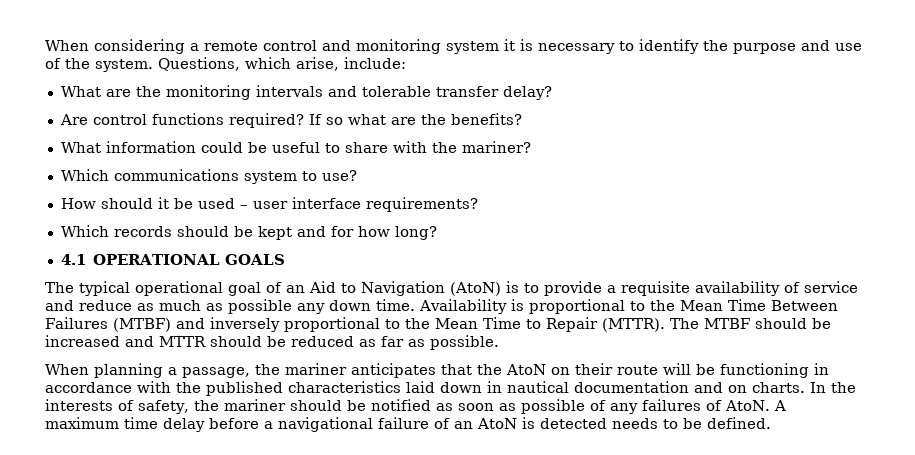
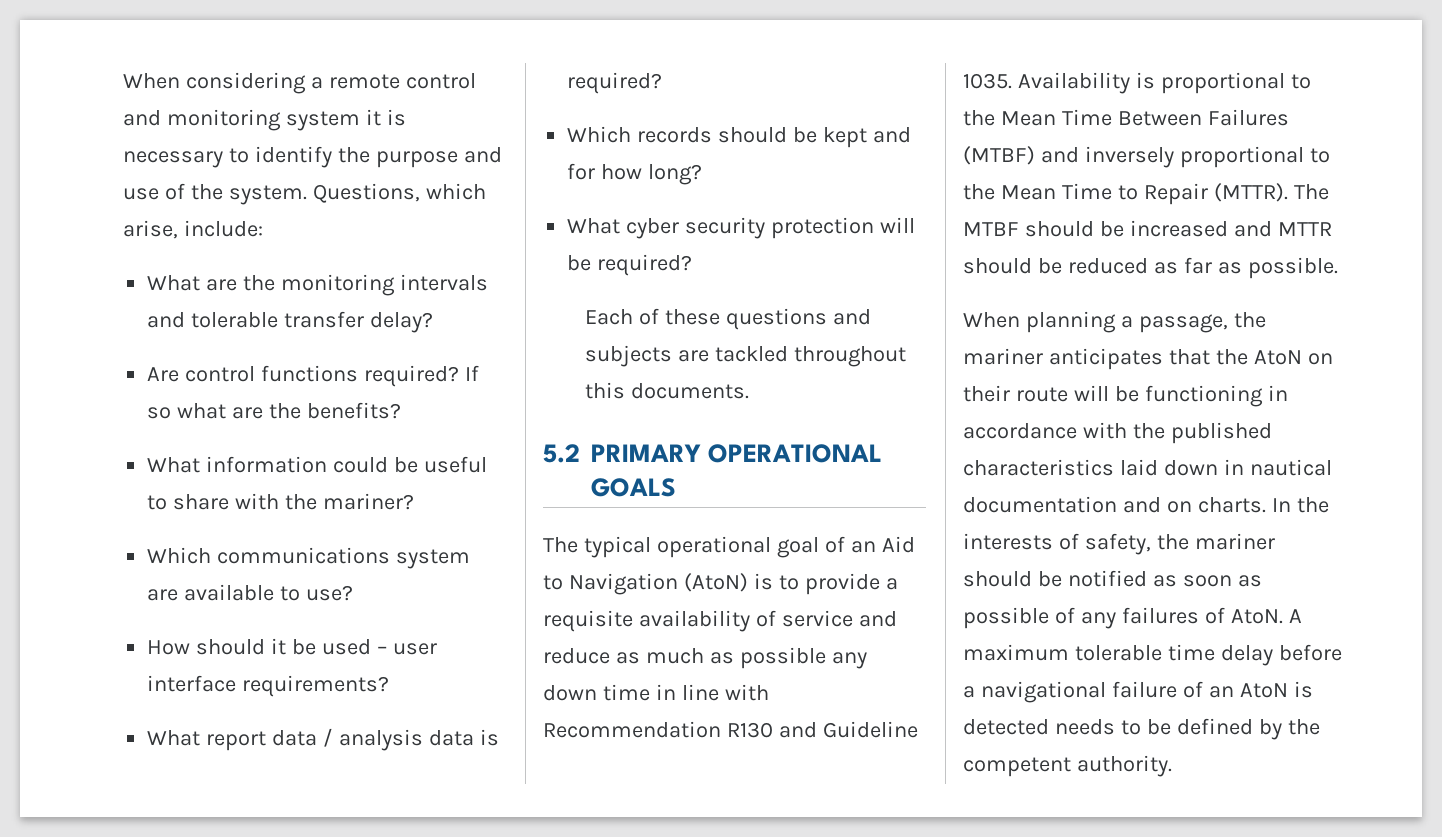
- Which communications system to use?
+ Which communications system are available to use?
+ What report data / analysis data is required?
- 4.1 OPERATIONAL GOALS
+ What cyber security protection will be required?
+ Each of these questions and subjects are tackled throughout this documents.
+ 5.2 PRIMARY OPERATIONAL GOALS
- The typical operational goal of an Aid to Navigation (AtoN) is to provide a requisite availability of service and reduce as much as possible any down time.
+ The typical operational goal of an Aid to Navigation (AtoN) is to provide a requisite availability of service and reduce as much as possible any down time in line with Recommendation R130 and Guideline 1035.
- A maximum time delay before a navigational failure of an AtoN is detected needs to be defined.
+ A maximum tolerable time delay before a navigational failure of an AtoN is detected needs to be defined by the competent authority.

